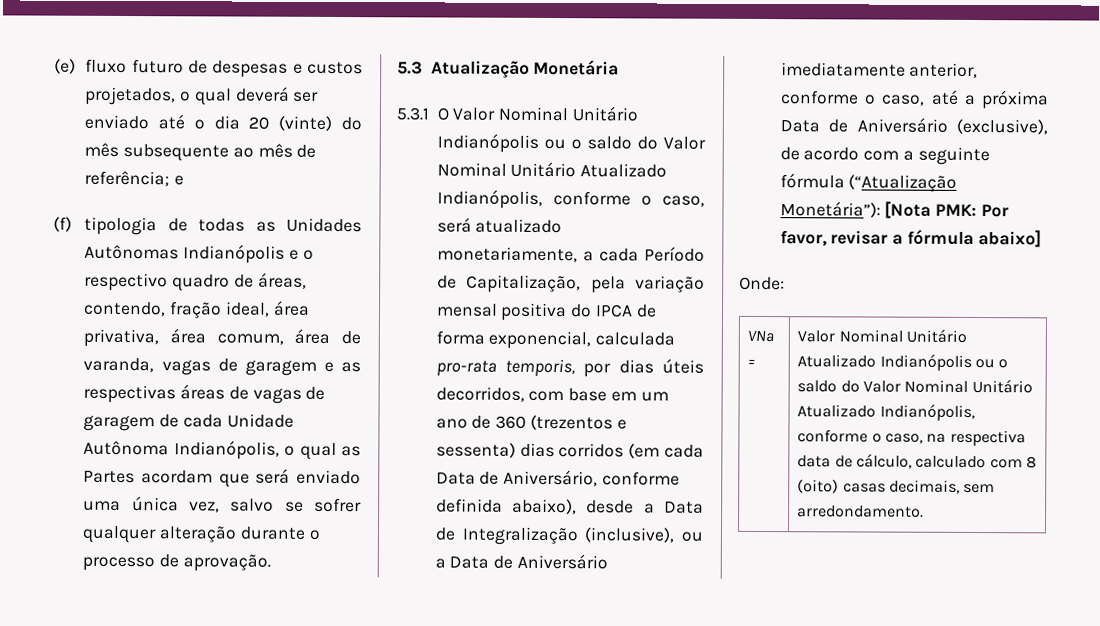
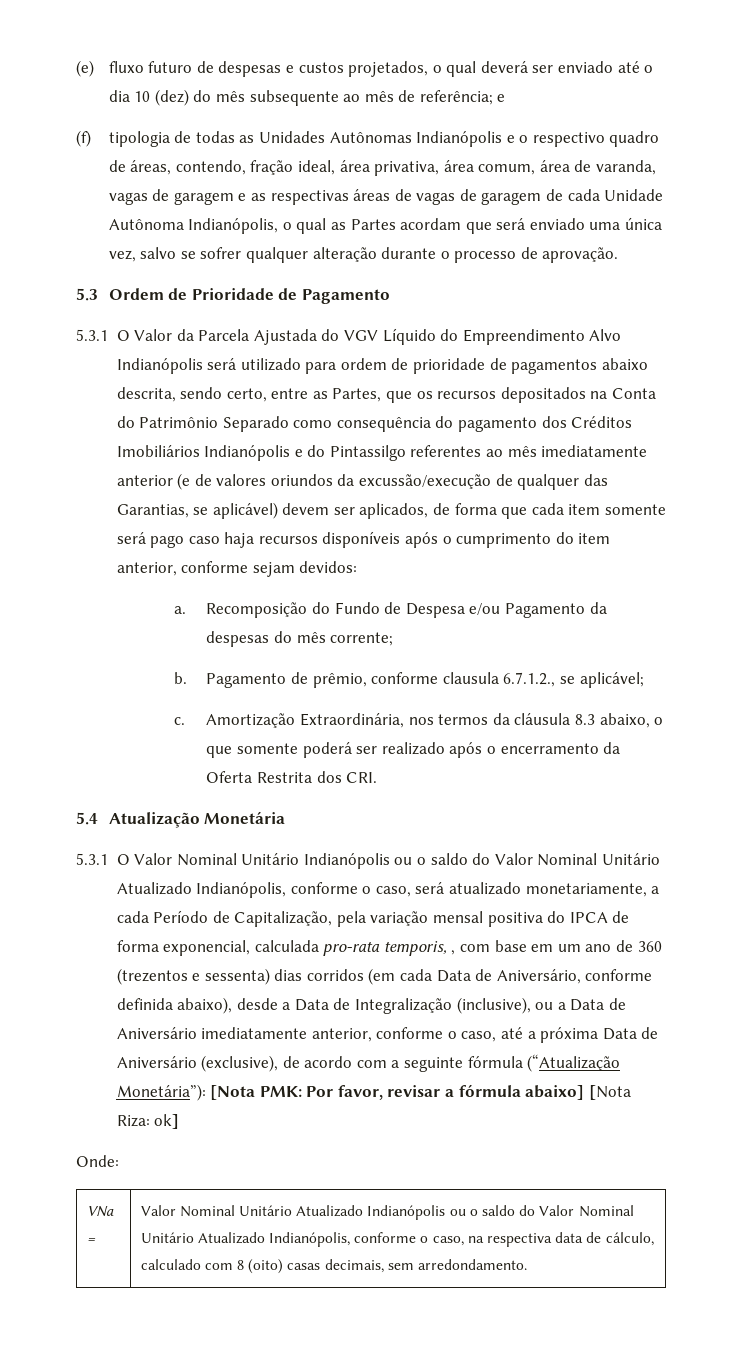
- (e) fluxo futuro de despesas e custos projetados, o qual deverá ser enviado até o dia 20 (vinte) do mês subsequente ao mês de referência; e
+ (e) fluxo futuro de despesas e custos projetados, o qual deverá ser enviado até o dia 10 (dez) do mês subsequente ao mês de referência; e
- 5.3 Atualização Monetária
+ 5.3 Ordem de Prioridade de Pagamento
+ 5.3.1 O Valor da Parcela Ajustada do VGV Líquido do Empreendimento Alvo Indianópolis será utilizado para ordem de prioridade de pagamentos abaixo descrita, sendo certo, entre as Partes, que os recursos depositados na Conta do Patrimônio Separado como consequência do pagamento dos Créditos Imobiliários Indianópolis e do Pintassilgo referentes ao mês imediatamente anterior (e de valores oriundos da excussão/execução de qualquer das Garantias, se aplicável) devem ser aplicados, de forma que cada item somente será pago caso haja recursos disponíveis após o cumprimento do item anterior, conforme sejam devidos:
+ a. Recomposição do Fundo de Despesa e/ou Pagamento da despesas do mês corrente;
+ b. Pagamento de prêmio, conforme clausula 6.7.1.2., se aplicável;
+ c. Amortização Extraordinária, nos termos da cláusula 8.3 abaixo, o que somente poderá ser realizado após o encerramento da Oferta Restrita dos CRI.
+ 5.4 Atualização Monetária
- 5.3.1 O Valor Nominal Unitário Indianópolis ou o saldo do Valor Nominal Unitário Atualizado Indianópolis, conforme o caso, será atualizado monetariamente, a cada Período de Capitalização, pela variação mensal positiva do IPCA de forma exponencial, calculada pro-rata temporis, por dias úteis decorridos, com base em um ano de 360 (trezentos e sessenta) dias corridos (em cada Data de Aniversário, conforme definida abaixo), desde a Data de Integralização (inclusive), ou a Data de Aniversário imediatamente anterior, conforme o caso, até a próxima Data de Aniversário (exclusive), de acordo com a seguinte fórmula (“Atualização Monetária”):
+ 5.3.1 O Valor Nominal Unitário Indianópolis ou o saldo do Valor Nominal Unitário Atualizado Indianópolis, conforme o caso, será atualizado monetariamente, a cada Período de Capitalização, pela variação mensal positiva do IPCA de forma exponencial, calculada pro-rata temporis, , com base em um ano de 360 (trezentos e sessenta) dias corridos (em cada Data de Aniversário, conforme definida abaixo), desde a Data de Integralização (inclusive), ou a Data de Aniversário imediatamente anterior, conforme o caso, até a próxima Data de Aniversário (exclusive), de acordo com a seguinte fórmula (“Atualização Monetária”):
- Por favor, revisar a fórmula abaixo]
+ Por favor, revisar a fórmula abaixo] [Nota Riza: ok]

